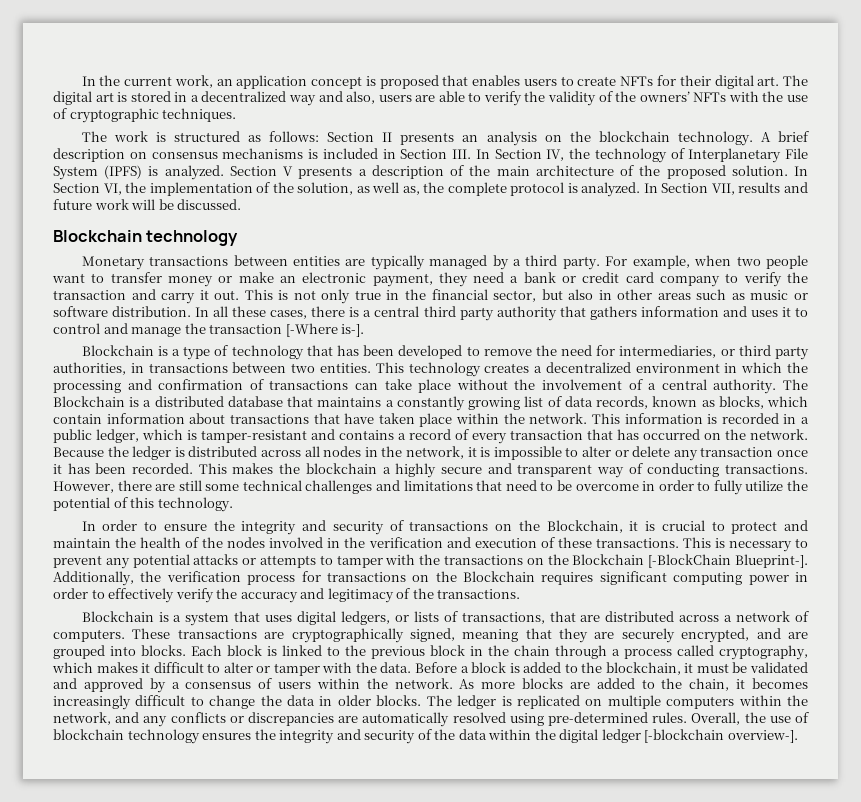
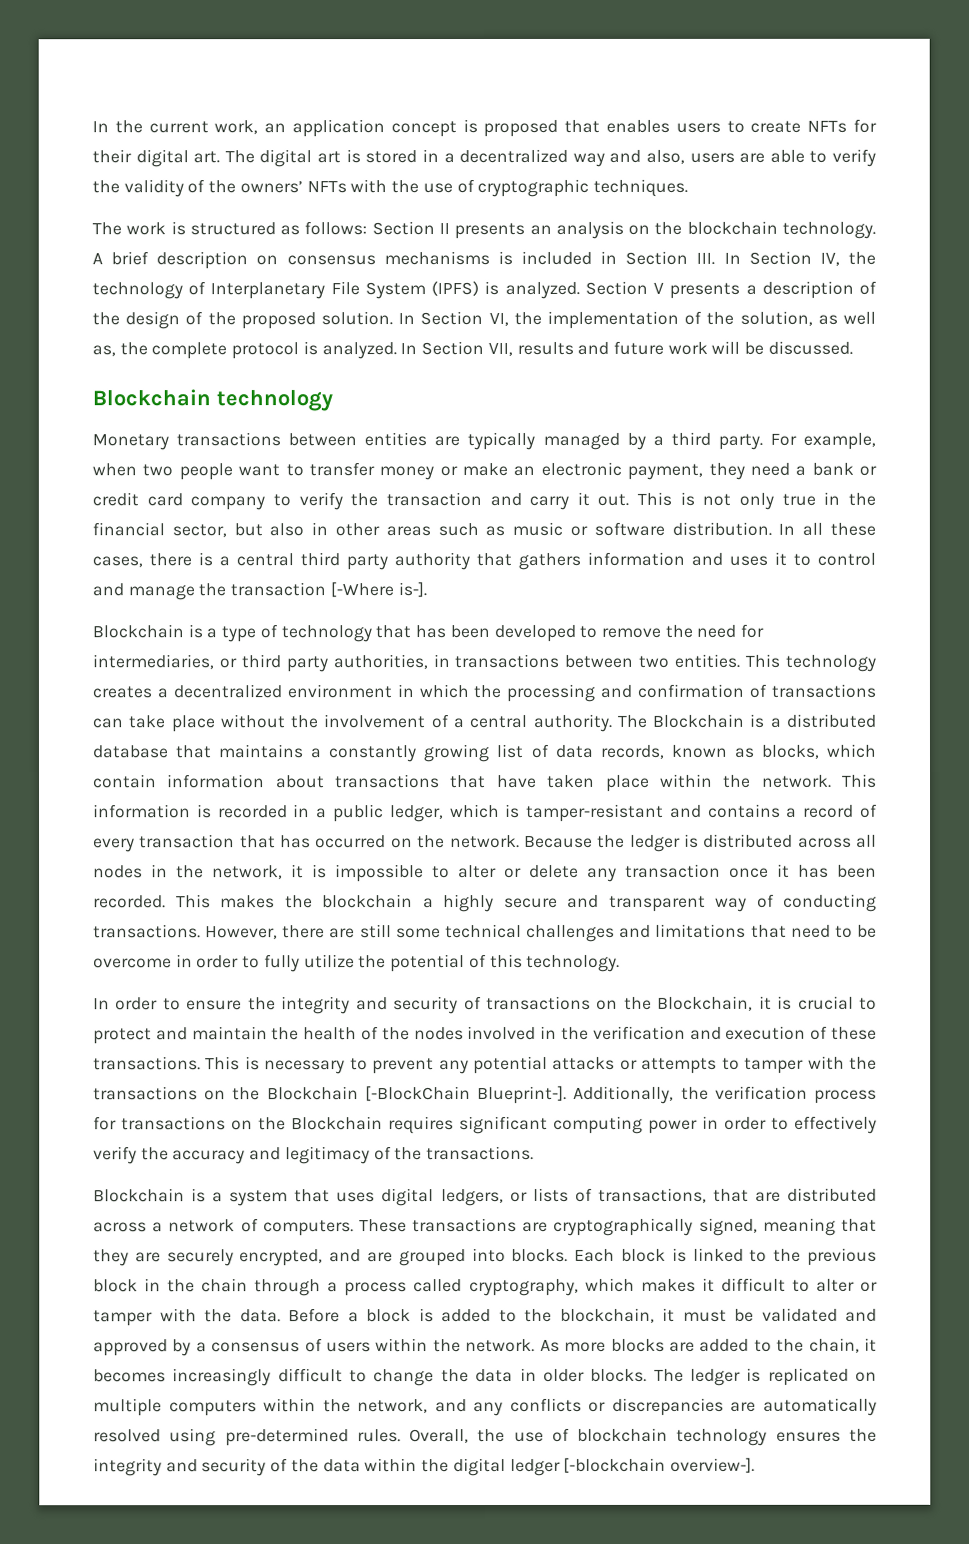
- Section V presents a description of the main architecture of the proposed solution.
+ Section V presents a description of the design of the proposed solution.

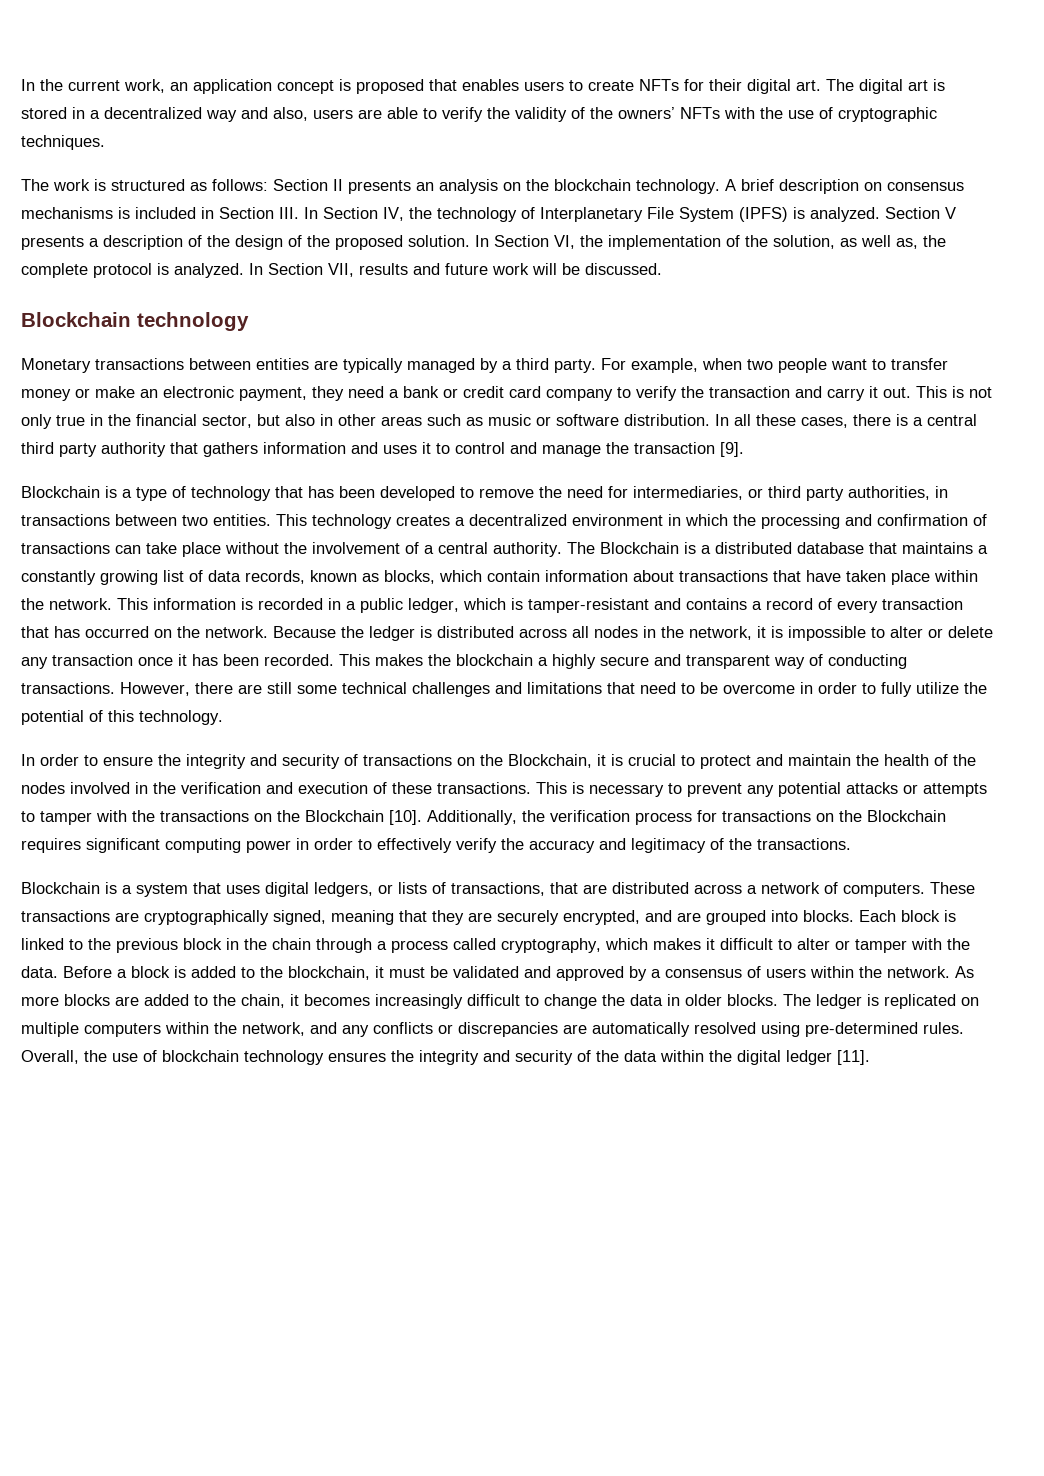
- In all these cases, there is a central third party authority that gathers information and uses it to control and manage the transaction [-Where is-].
+ In all these cases, there is a central third party authority that gathers information and uses it to control and manage the transaction [9].
- This is necessary to prevent any potential attacks or attempts to tamper with the transactions on the Blockchain [-BlockChain Blueprint-].
+ This is necessary to prevent any potential attacks or attempts to tamper with the transactions on the Blockchain [10].
- Overall, the use of blockchain technology ensures the integrity and security of the data within the digital ledger [-blockchain overview-].
+ Overall, the use of blockchain technology ensures the integrity and security of the data within the digital ledger [11].

